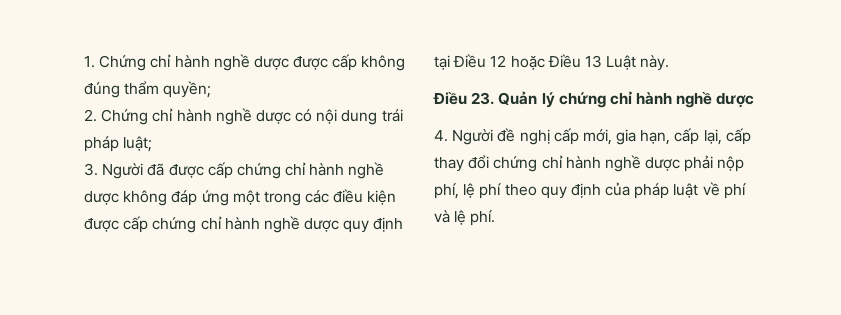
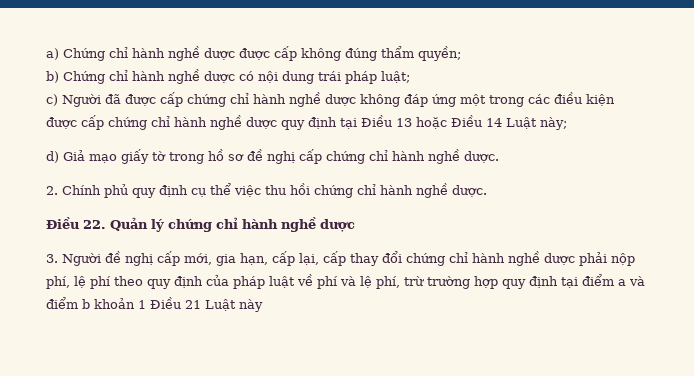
- 1. Chứng chỉ hành nghề dược được cấp không đúng thẩm quyền;
+ a) Chứng chỉ hành nghề dược được cấp không đúng thẩm quyền;
- 2. Chứng chỉ hành nghề dược có nội dung trái pháp luật;
+ b) Chứng chỉ hành nghề dược có nội dung trái pháp luật;
- 3. Người đã được cấp chứng chỉ hành nghề dược không đáp ứng một trong các điều kiện được cấp chứng chỉ hành nghề dược quy định tại Điều 12 hoặc Điều 13 Luật này.
- Điều 23. Quản lý chứng chỉ hành nghề dược
+ c) Người đã được cấp chứng chỉ hành nghề dược không đáp ứng một trong các điều kiện được cấp chứng chỉ hành nghề dược quy định tại Điều 13 hoặc Điều 14 Luật này;
+ d) Giả mạo giấy tờ trong hồ sơ đề nghị cấp chứng chỉ hành nghề dược.
+ 2. Chính phủ quy định cụ thể việc thu hồi chứng chỉ hành nghề dược.
+ Điều 22. Quản lý chứng chỉ hành nghề dược
- 4. Người đề nghị cấp mới, gia hạn, cấp lại, cấp thay đổi chứng chỉ hành nghề dược phải nộp phí, lệ phí theo quy định của pháp luật về phí và lệ phí.
+ 3. Người đề nghị cấp mới, gia hạn, cấp lại, cấp thay đổi chứng chỉ hành nghề dược phải nộp phí, lệ phí theo quy định của pháp luật về phí và lệ phí, trừ trường hợp quy định tại điểm a và điểm b khoản 1 Điều 21 Luật này

